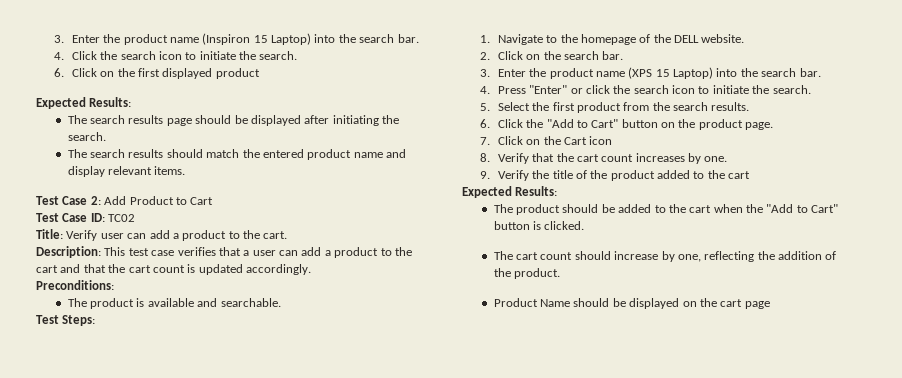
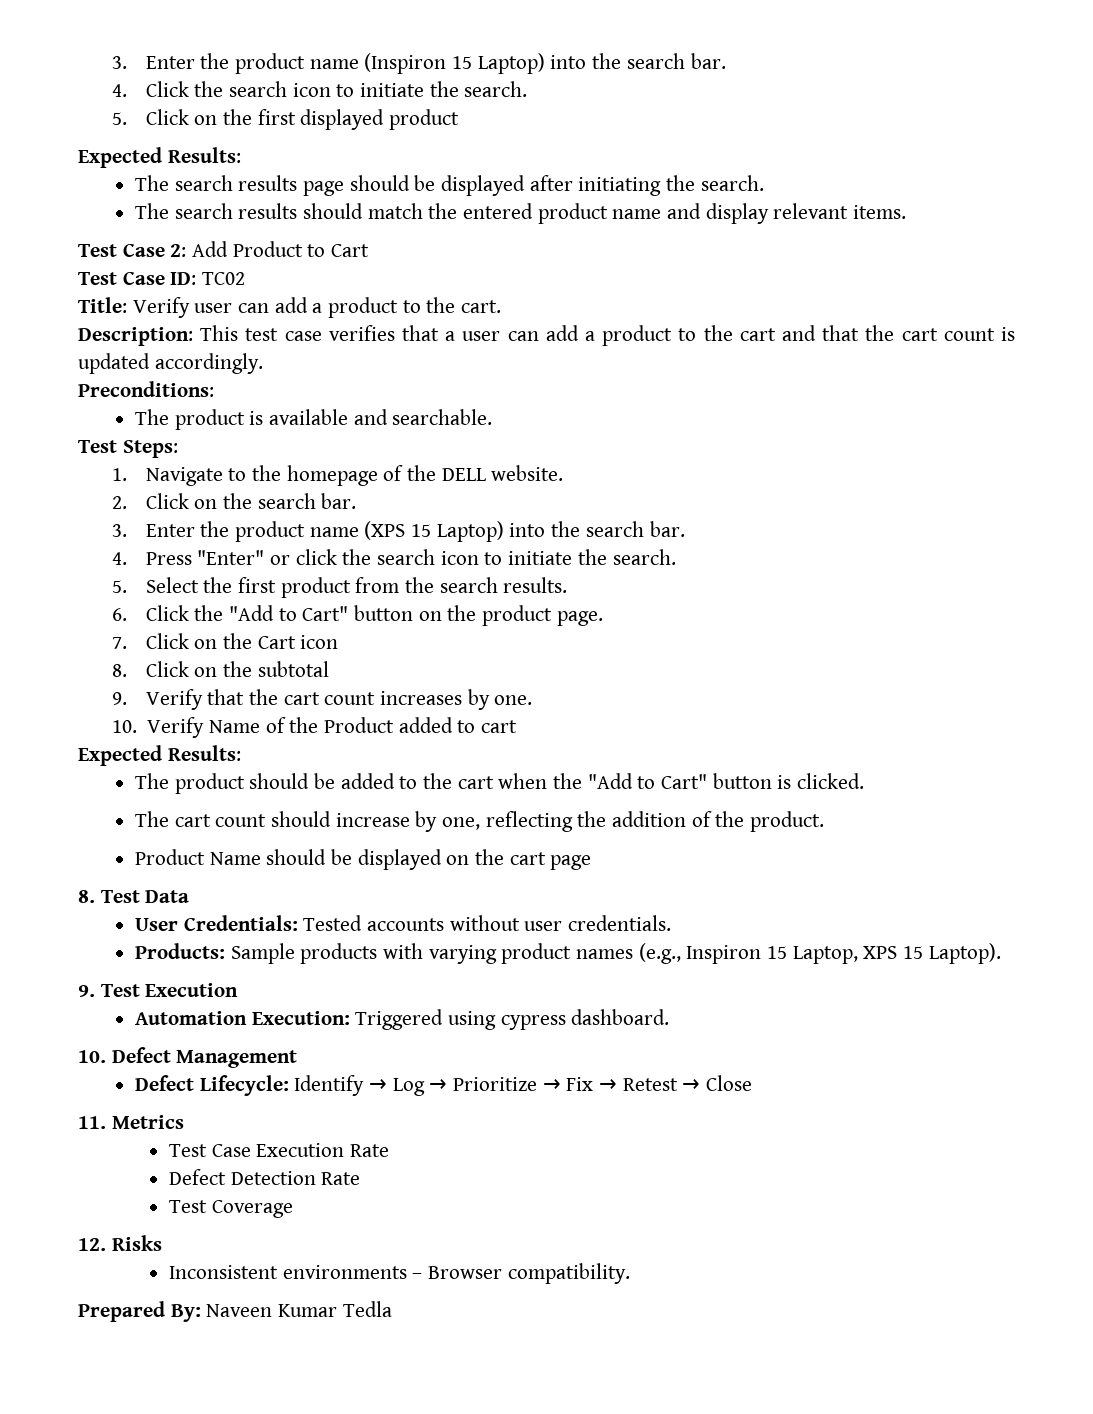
- 6. Click on the first displayed product
+ 5. Click on the first displayed product
- 8. Verify that the cart count increases by one.
+ 8. Click on the subtotal
+ 9. Verify that the cart count increases by one.
- 9. Verify the title of the product added to the cart
+ 10. Verify Name of the Product added to cart
+ 8. Test Data
+ User Credentials: Tested accounts without user credentials.
+ Products: Sample products with varying product names (e.g., Inspiron 15 Laptop, XPS 15 Laptop).
+ 9. Test Execution
+ Automation Execution: Triggered using cypress dashboard.
+ 10. Defect Management
+ Defect Lifecycle: Identify → Log → Prioritize → Fix → Retest → Close
+ 11. Metrics
+ Test Case Execution Rate
+ Defect Detection Rate
+ Test Coverage
+ 12. Risks
+ Inconsistent environments – Browser compatibility.
+ Prepared By: Naveen Kumar Tedla

